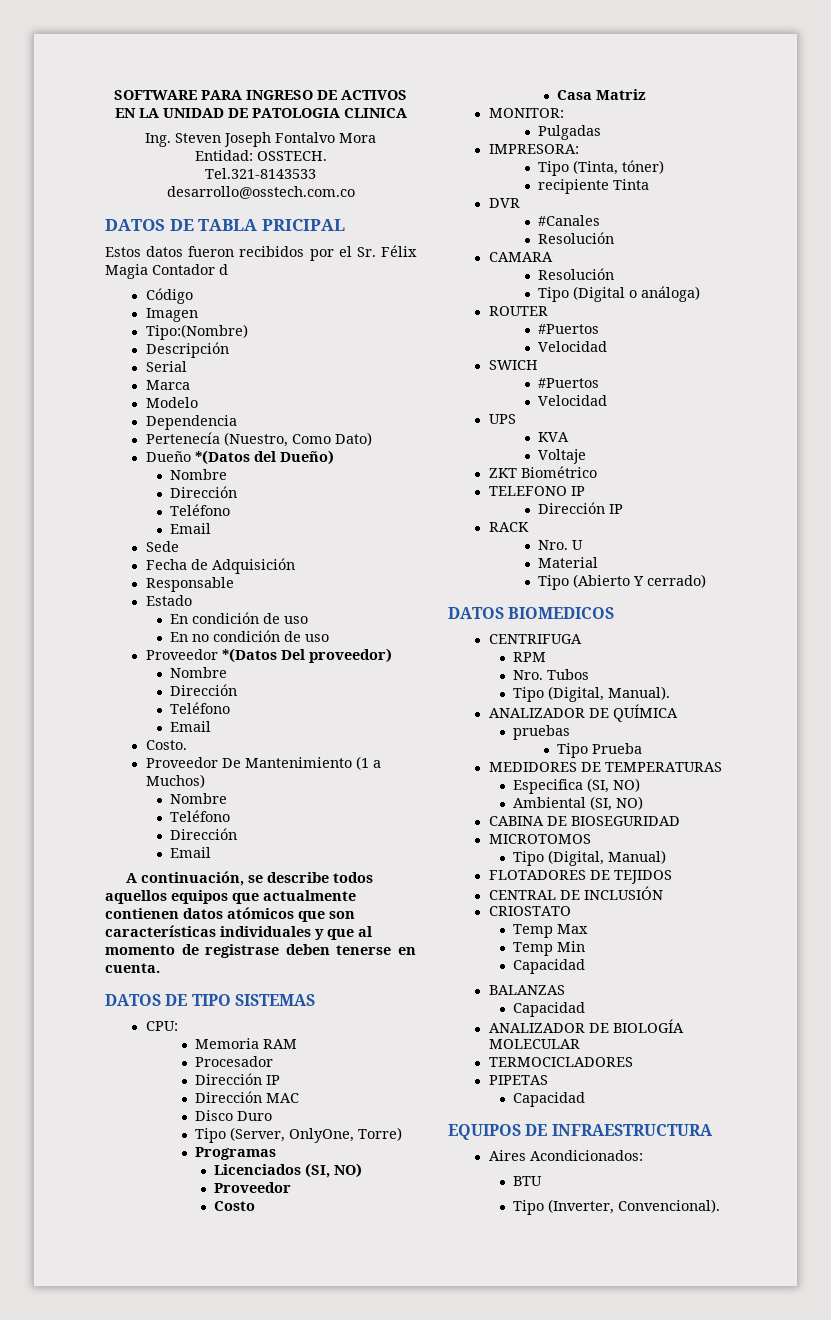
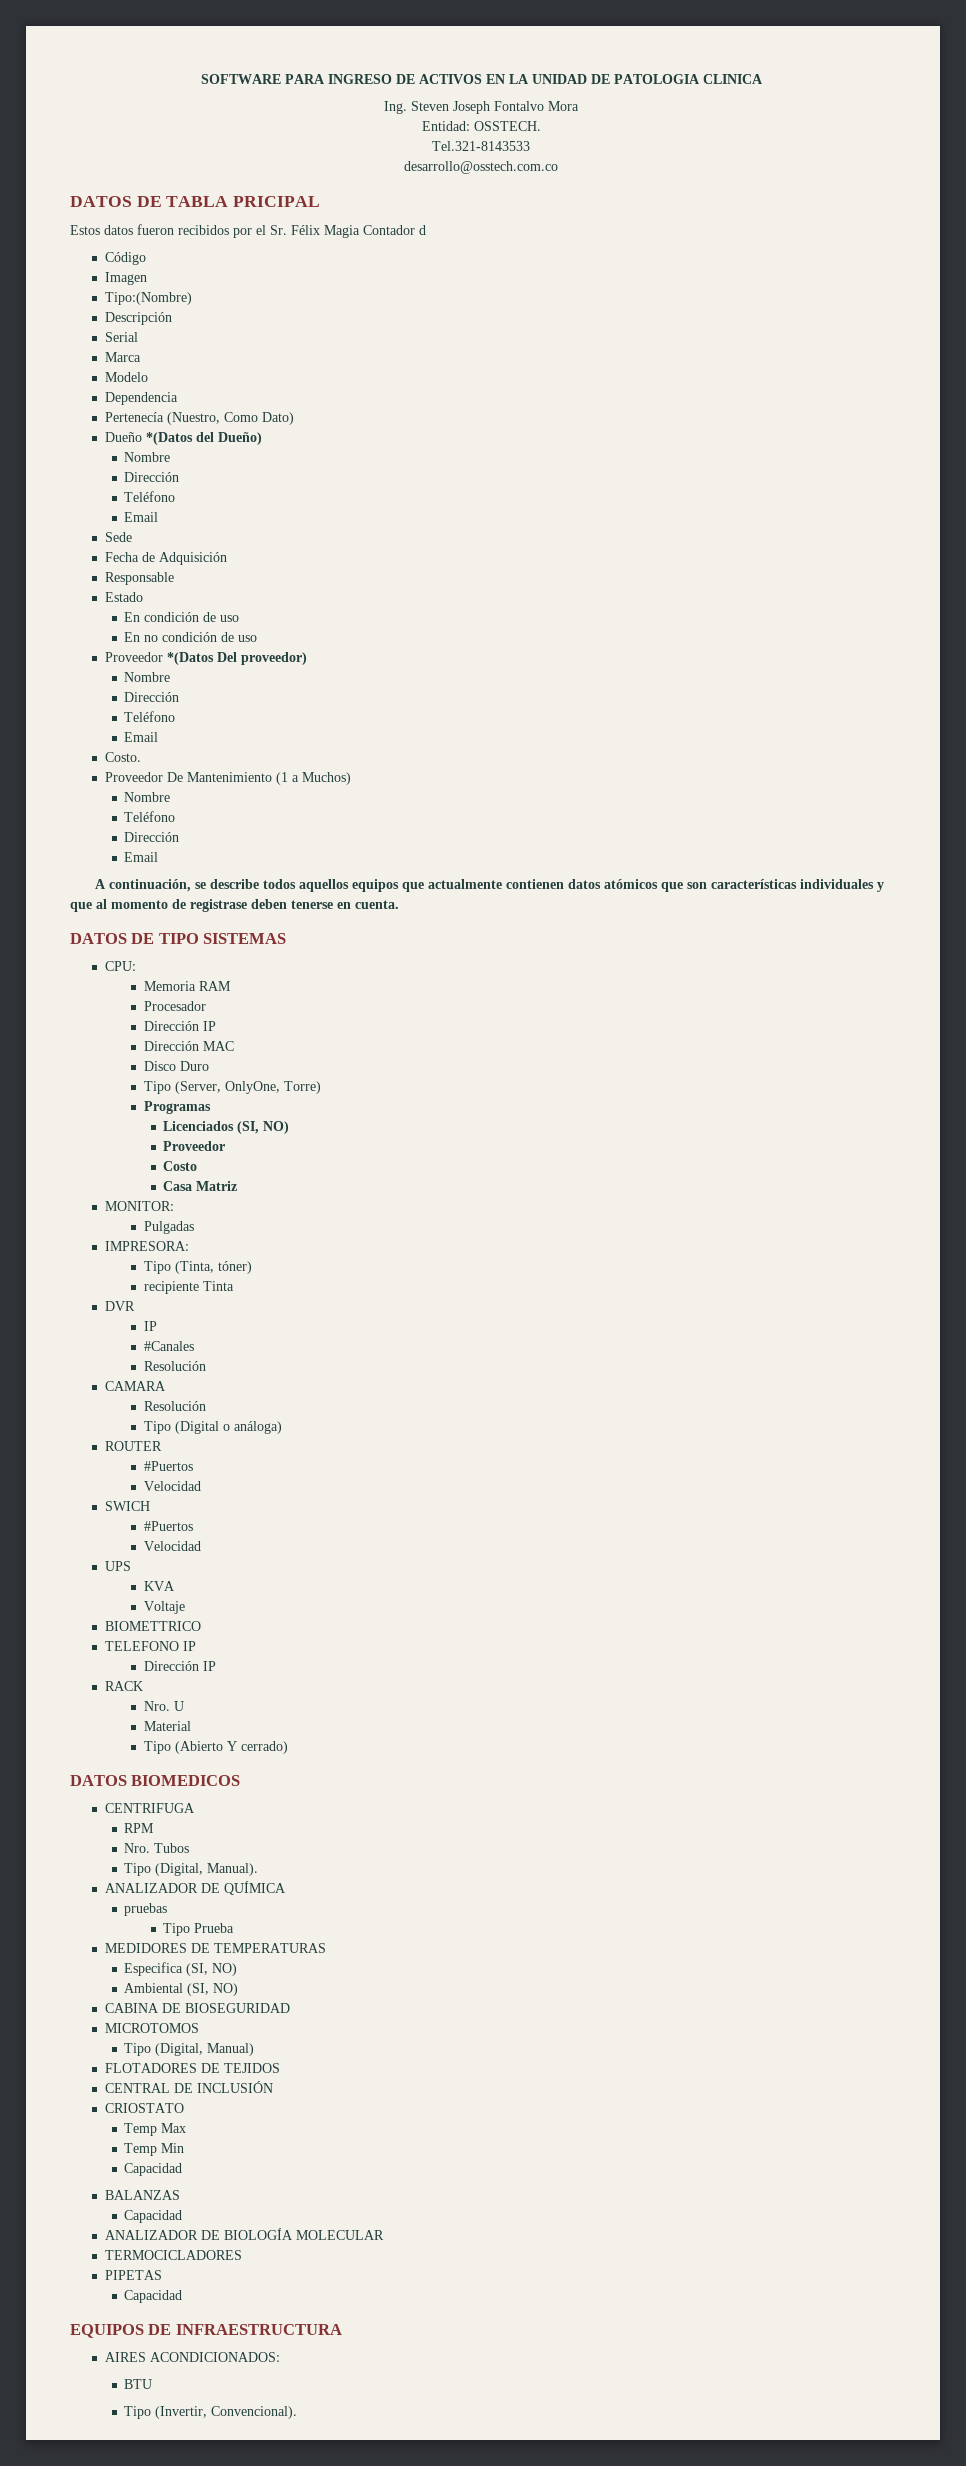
  DVR
+ IP
- ZKT Biométrico
+ BIOMETTRICO
- Aires Acondicionados:
+ AIRES ACONDICIONADOS:
- Tipo (Inverter, Convencional).
+ Tipo (Invertir, Convencional).

